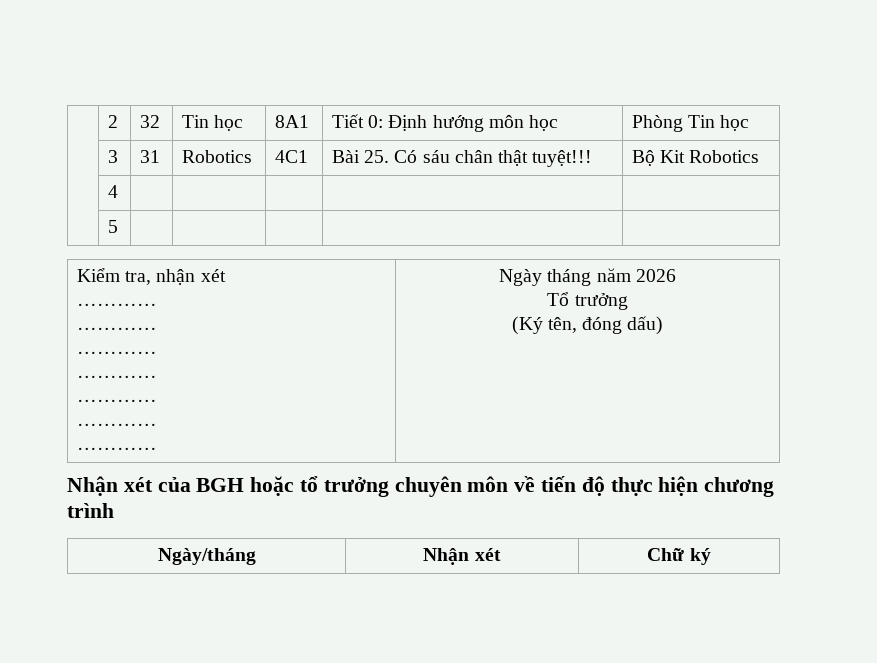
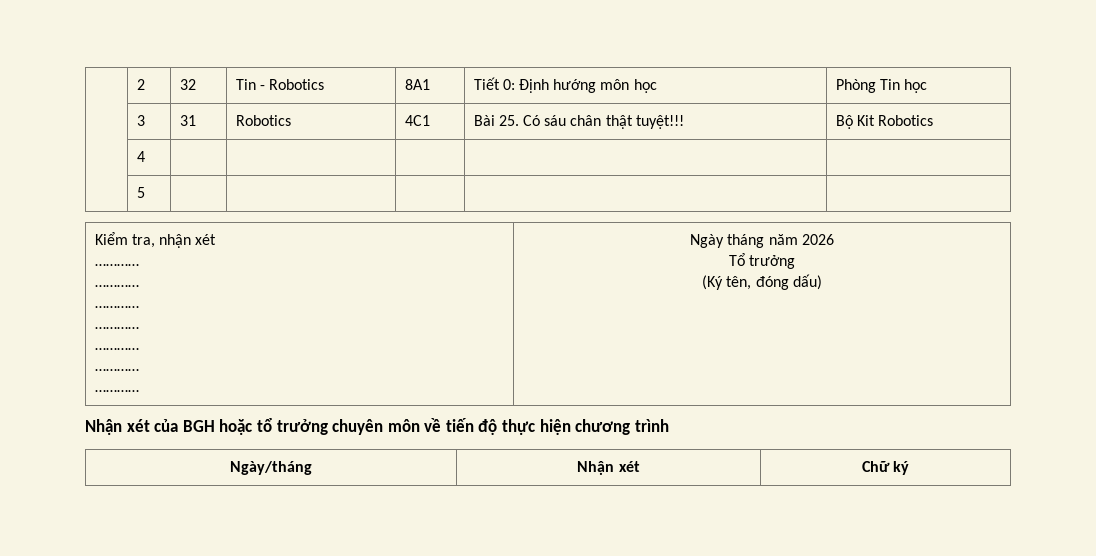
- | 2 | 32 | Tin học | 8A1 | Tiết 0: Định hướng môn học | Phòng Tin học
+ | 2 | 32 | Tin - Robotics | 8A1 | Tiết 0: Định hướng môn học | Phòng Tin học

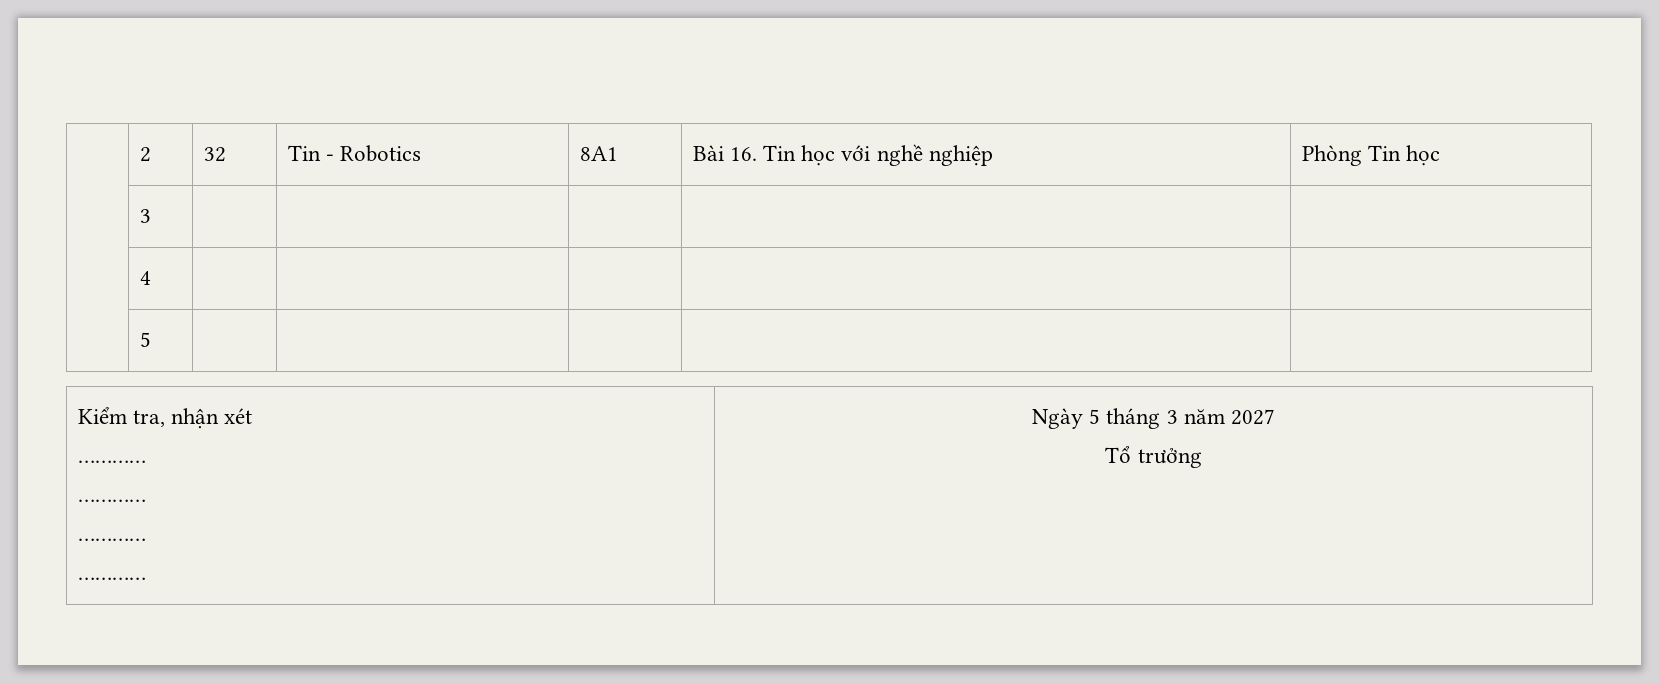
- | 2 | 32 | Tin - Robotics | 8A1 | Tiết 0: Định hướng môn học | Phòng Tin học
- | 3 | 31 | Robotics | 4C1 | Bài 25. Có sáu chân thật tuyệt!!! | Bộ Kit Robotics
+ | 2 | 32 | Tin - Robotics | 8A1 | Bài 16. Tin học với nghề nghiệp | Phòng Tin học
+ | 3 | | | | |
  Kiểm tra, nhận xét
  …………
  …………
  …………
- …………
- …………
- …………
- ………… | Ngày tháng năm 2026
+ ………… | Ngày 5 tháng 3 năm 2027
  Tổ trưởng
- (Ký tên, đóng dấu)
- Nhận xét của BGH hoặc tổ trưởng chuyên môn về tiến độ thực hiện chương trình
- Ngày/tháng | Nhận xét | Chữ ký

